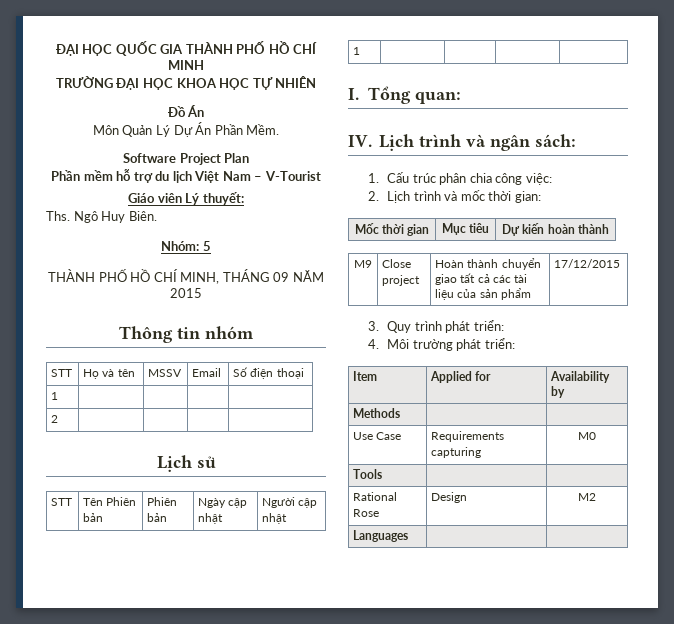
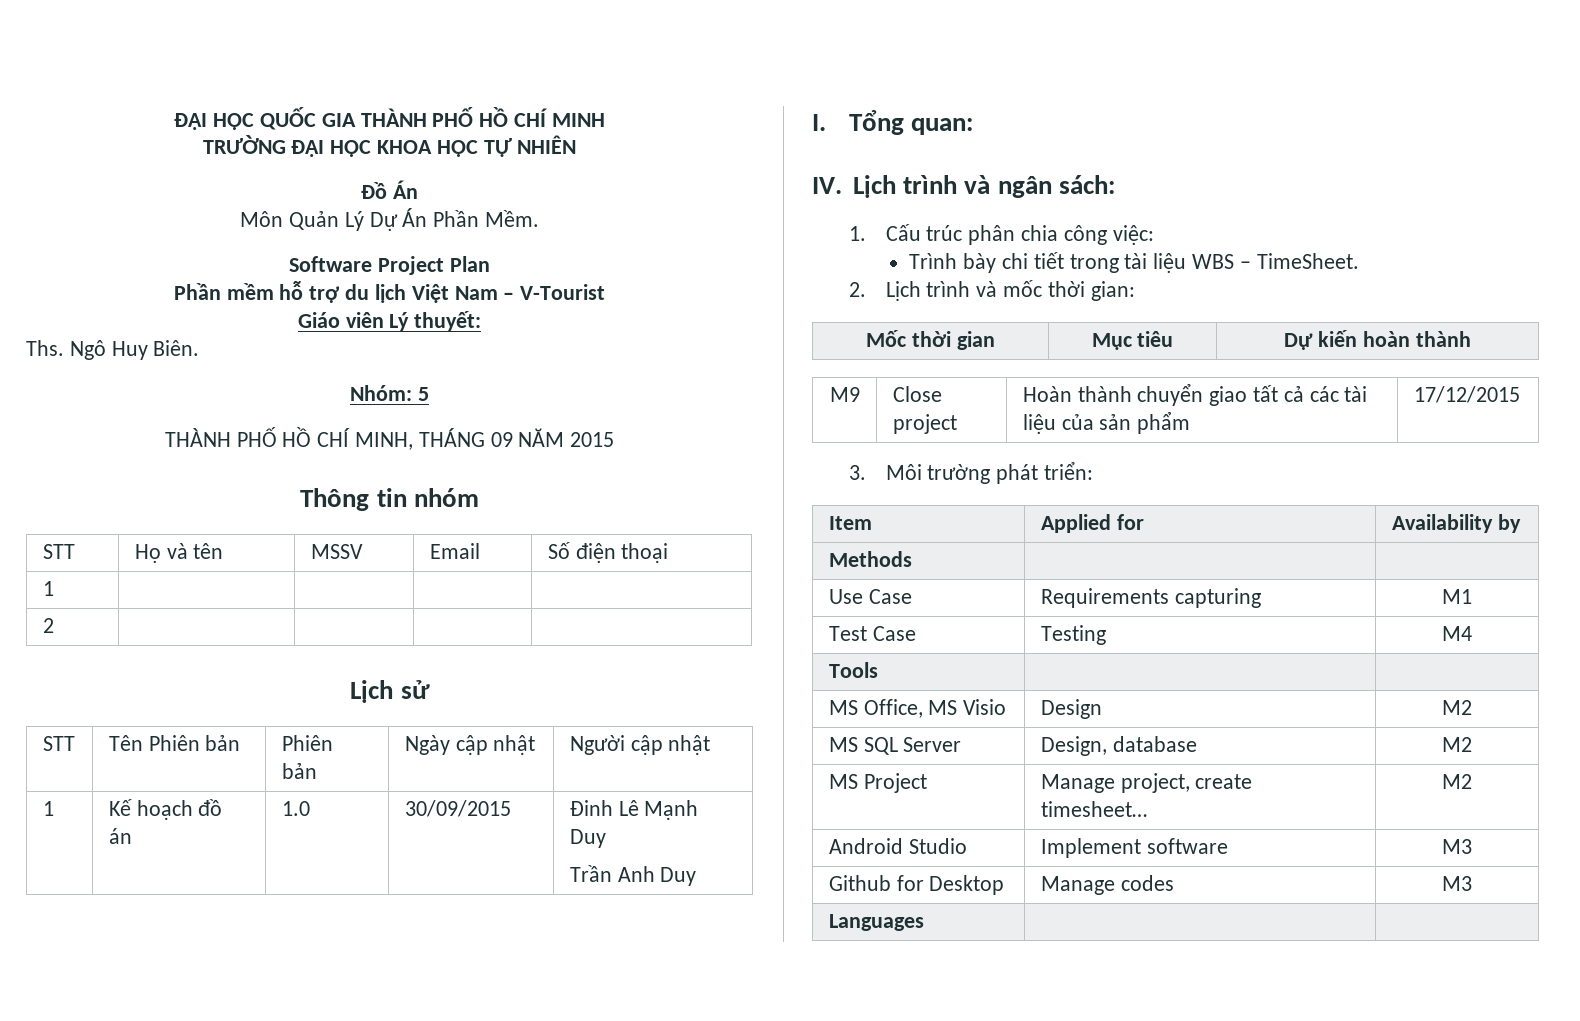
  STT | Tên Phiên bản | Phiên bản | Ngày cập nhật | Người cập nhật
- 1 | | | |
+ 1 | Kế hoạch đồ án | 1.0 | 30/09/2015 | Đinh Lê Mạnh Duy
+ Trần Anh Duy
+ Trình bày chi tiết trong tài liệu WBS – TimeSheet.
- 3. Quy trình phát triển:
- 4. Môi trường phát triển:
+ 3. Môi trường phát triển:
- Use Case | Requirements capturing | M0
+ Use Case | Requirements capturing | M1
+ Test Case | Testing | M4
  Tools | |
- Rational Rose | Design | M2
+ MS Office, MS Visio | Design | M2
+ MS SQL Server | Design, database | M2
+ MS Project | Manage project, create timesheet… | M2
+ Android Studio | Implement software | M3
+ Github for Desktop | Manage codes | M3

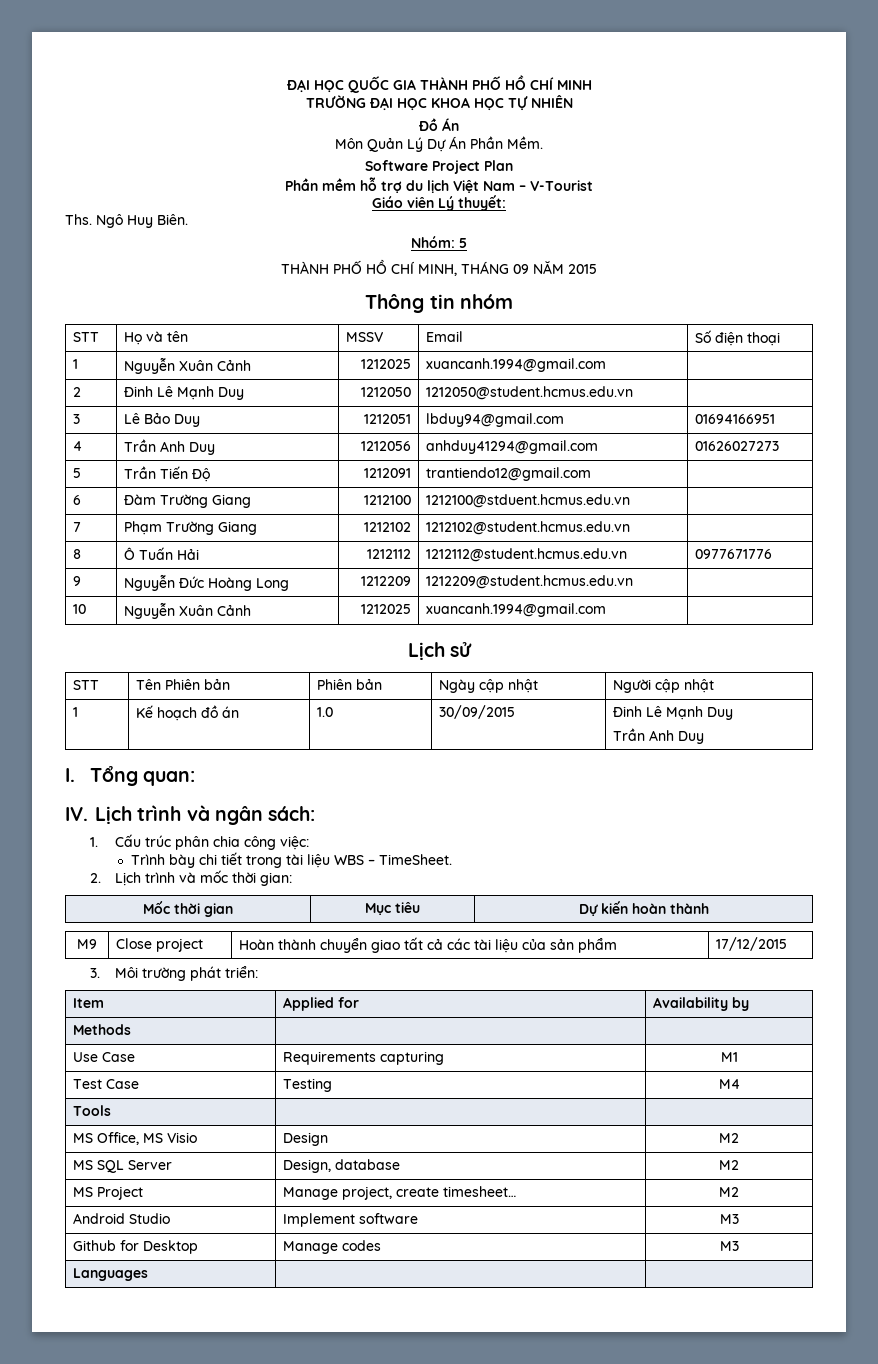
- 1 | | | |
- 2 | | | |
+ 1 | Nguyễn Xuân Cảnh | 1212025 | xuancanh.1994@gmail.com |
+ 2 | Đinh Lê Mạnh Duy | 1212050 | 1212050@student.hcmus.edu.vn |
+ 3 | Lê Bảo Duy | 1212051 | lbduy94@gmail.com | 01694166951
+ 4 | Trần Anh Duy | 1212056 | anhduy41294@gmail.com | 01626027273
+ 5 | Trần Tiến Độ | 1212091 | trantiendo12@gmail.com |
+ 6 | Đàm Trường Giang | 1212100 | 1212100@stduent.hcmus.edu.vn |
+ 7 | Phạm Trường Giang | 1212102 | 1212102@student.hcmus.edu.vn |
+ 8 | Ô Tuấn Hải | 1212112 | 1212112@student.hcmus.edu.vn | 0977671776
+ 9 | Nguyễn Đức Hoàng Long | 1212209 | 1212209@student.hcmus.edu.vn |
+ 10 | Nguyễn Xuân Cảnh | 1212025 | xuancanh.1994@gmail.com |

